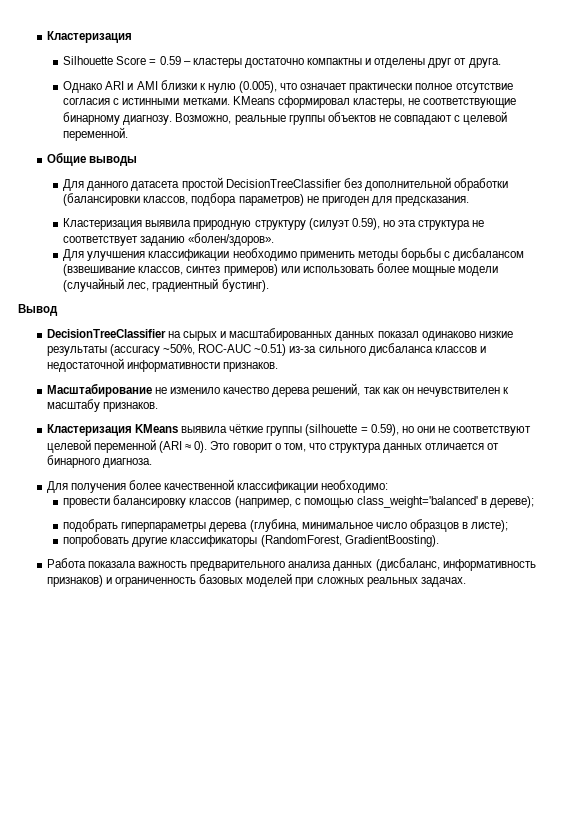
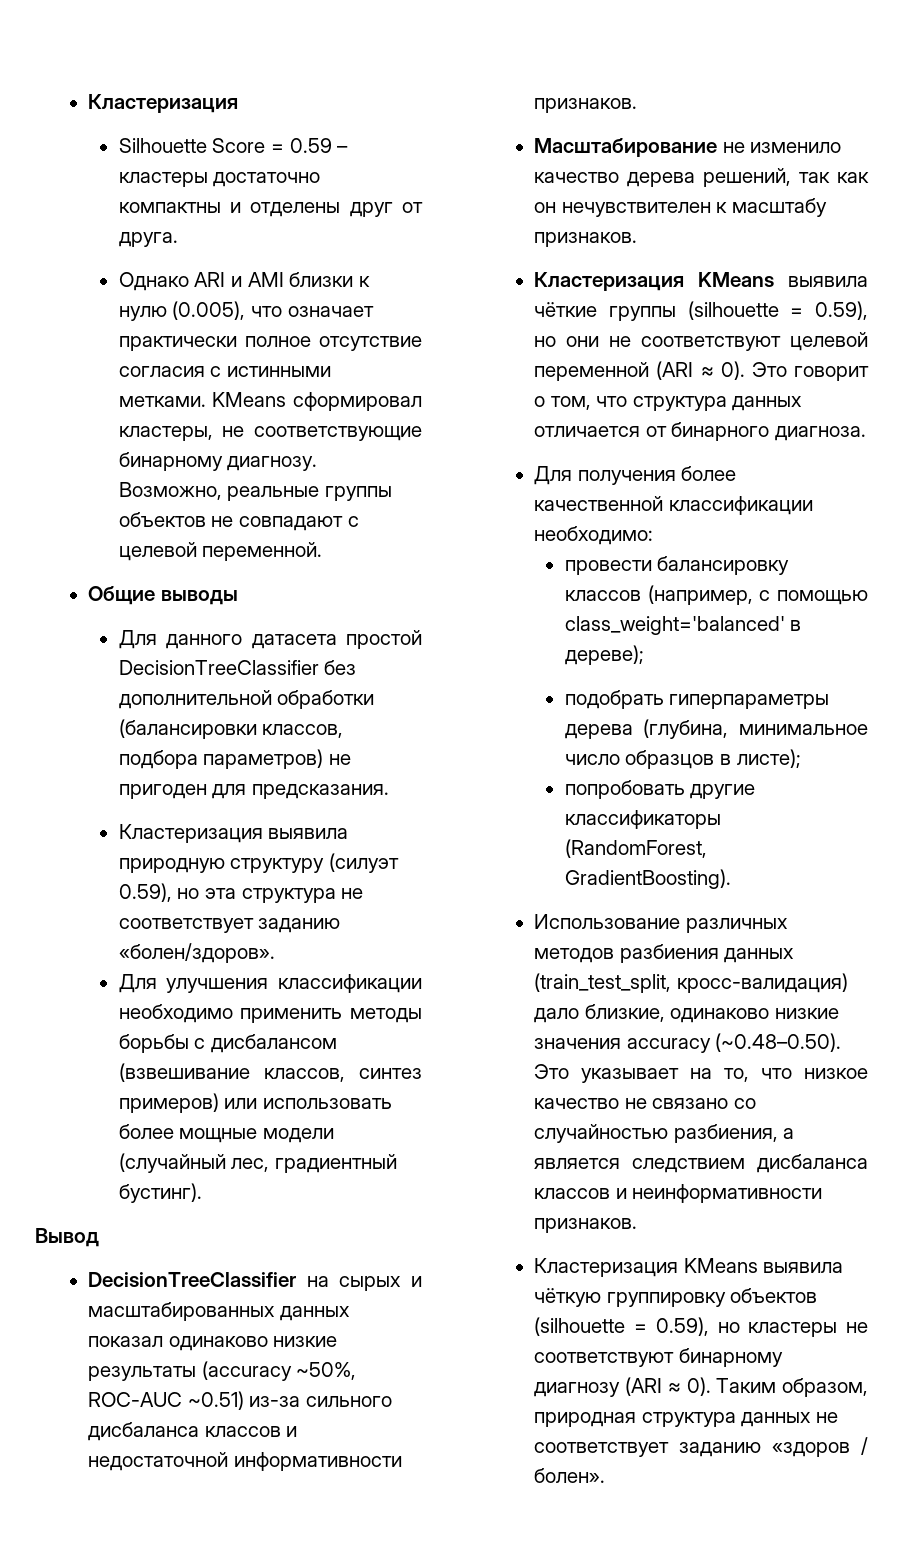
- Работа показала важность предварительного анализа данных (дисбаланс, информативность признаков) и ограниченность базовых моделей при сложных реальных задачах.
+ Использование различных методов разбиения данных (train_test_split, кросс-валидация) дало близкие, одинаково низкие значения accuracy (~0.48–0.50). Это указывает на то, что низкое качество не связано со случайностью разбиения, а является следствием дисбаланса классов и неинформативности признаков.
+ Кластеризация KMeans выявила чёткую группировку объектов (silhouette = 0.59), но кластеры не соответствуют бинарному диагнозу (ARI ≈ 0). Таким образом, природная структура данных не соответствует заданию «здоров / болен».

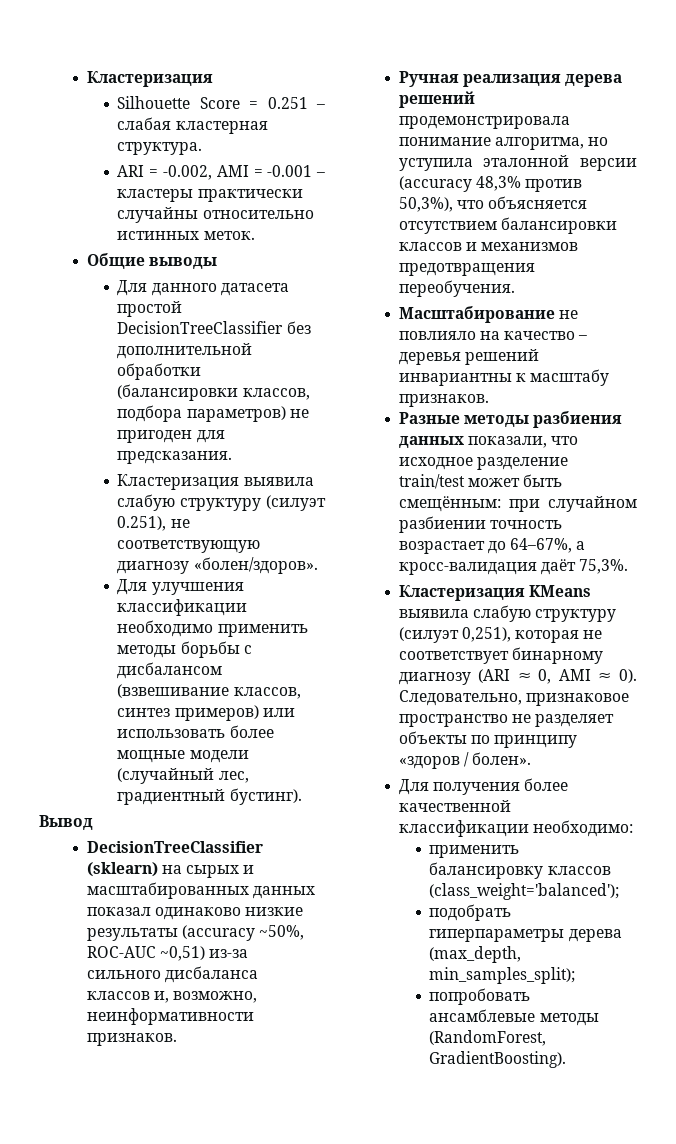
- Silhouette Score = 0.59 – кластеры достаточно компактны и отделены друг от друга.
- Однако ARI и AMI близки к нулю (0.005), что означает практически полное отсутствие согласия с истинными метками. KMeans сформировал кластеры, не соответствующие бинарному диагнозу. Возможно, реальные группы объектов не совпадают с целевой переменной.
+ Silhouette Score = 0.251 – слабая кластерная структура.
+ ARI = -0.002, AMI = -0.001 – кластеры практически случайны относительно истинных меток.
- Кластеризация выявила природную структуру (силуэт 0.59), но эта структура не соответствует заданию «болен/здоров».
+ Кластеризация выявила слабую структуру (силуэт 0.251), не соответствующую диагнозу «болен/здоров».
- DecisionTreeClassifier на сырых и масштабированных данных показал одинаково низкие результаты (accuracy ~50%, ROC-AUC ~0.51) из-за сильного дисбаланса классов и недостаточной информативности признаков.
- Масштабирование не изменило качество дерева решений, так как он нечувствителен к масштабу признаков.
- Кластеризация KMeans выявила чёткие группы (silhouette = 0.59), но они не соответствуют целевой переменной (ARI ≈ 0). Это говорит о том, что структура данных отличается от бинарного диагноза.
+ DecisionTreeClassifier (sklearn) на сырых и масштабированных данных показал одинаково низкие результаты (accuracy ~50%, ROC-AUC ~0,51) из-за сильного дисбаланса классов и, возможно, неинформативности признаков.
+ Ручная реализация дерева решений продемонстрировала понимание алгоритма, но уступила эталонной версии (accuracy 48,3% против 50,3%), что объясняется отсутствием балансировки классов и механизмов предотвращения переобучения.
+ Масштабирование не повлияло на качество – деревья решений инвариантны к масштабу признаков.
+ Разные методы разбиения данных показали, что исходное разделение train/test может быть смещённым: при случайном разбиении точность возрастает до 64–67%, а кросс-валидация даёт 75,3%.
+ Кластеризация KMeans выявила слабую структуру (силуэт 0,251), которая не соответствует бинарному диагнозу (ARI ≈ 0, AMI ≈ 0). Следовательно, признаковое пространство не разделяет объекты по принципу «здоров / болен».
- провести балансировку классов (например, с помощью class_weight='balanced' в дереве);
- подобрать гиперпараметры дерева (глубина, минимальное число образцов в листе);
+ применить балансировку классов (class_weight='balanced');
+ подобрать гиперпараметры дерева (max_depth, min_samples_split);
- попробовать другие классификаторы (RandomForest, GradientBoosting).
+ попробовать ансамблевые методы (RandomForest, GradientBoosting).
- Использование различных методов разбиения данных (train_test_split, кросс-валидация) дало близкие, одинаково низкие значения accuracy (~0.48–0.50). Это указывает на то, что низкое качество не связано со случайностью разбиения, а является следствием дисбаланса классов и неинформативности признаков.
- Кластеризация KMeans выявила чёткую группировку объектов (silhouette = 0.59), но кластеры не соответствуют бинарному диагнозу (ARI ≈ 0). Таким образом, природная структура данных не соответствует заданию «здоров / болен».

